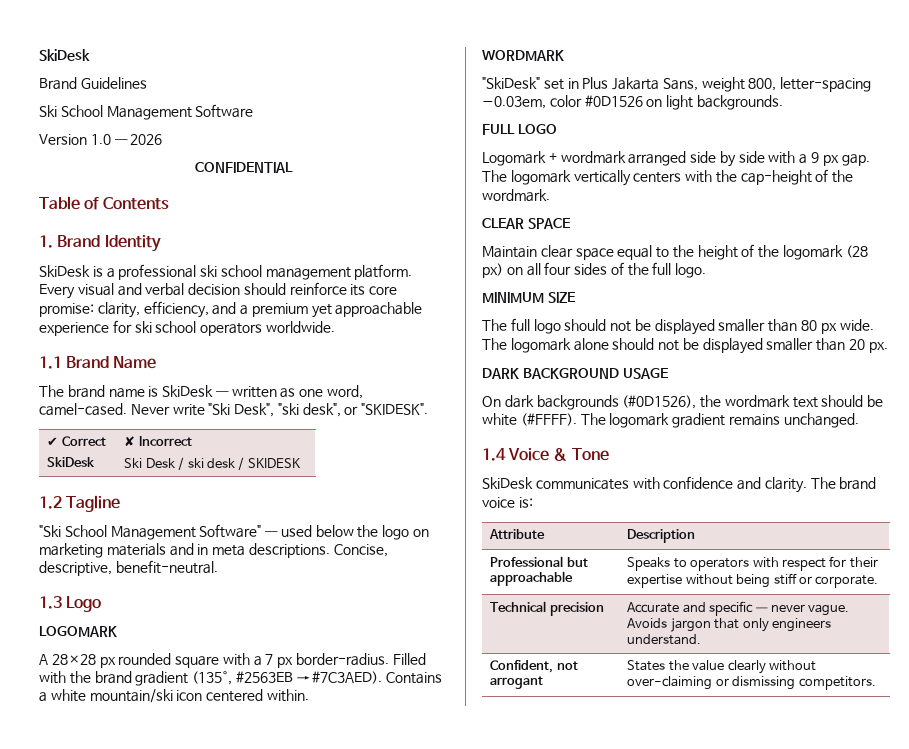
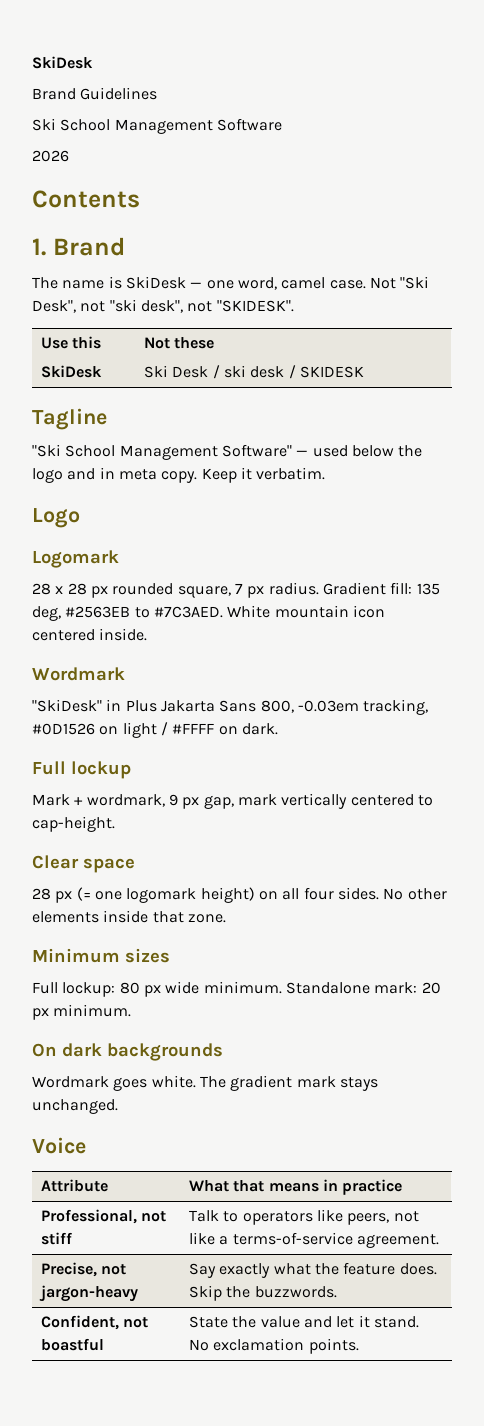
- Version 1.0 — 2026
- CONFIDENTIAL
- Table of Contents
- 1. Brand Identity
- SkiDesk is a professional ski school management platform. Every visual and verbal decision should reinforce its core promise: clarity, efficiency, and a premium yet approachable experience for ski school operators worldwide.
- 1.1 Brand Name
- The brand name is SkiDesk — written as one word, camel-cased. Never write "Ski Desk", "ski desk", or "SKIDESK".
+ 2026
+ Contents
+ 1. Brand
+ The name is SkiDesk — one word, camel case. Not "Ski Desk", not "ski desk", not "SKIDESK".
- ✔ Correct
- SkiDesk | ✘ Incorrect
+ Use this
+ SkiDesk | Not these
- 1.2 Tagline
+ Tagline
- "Ski School Management Software" — used below the logo on marketing materials and in meta descriptions. Concise, descriptive, benefit-neutral.
- 1.3 Logo
- LOGOMARK
- A 28×28 px rounded square with a 7 px border-radius. Filled with the brand gradient (135°, #2563EB → #7C3AED). Contains a white mountain/ski icon centered within.
- WORDMARK
+ "Ski School Management Software" — used below the logo and in meta copy. Keep it verbatim.
+ Logo
+ Logomark
+ 28 x 28 px rounded square, 7 px radius. Gradient fill: 135 deg, #2563EB to #7C3AED. White mountain icon centered inside.
+ Wordmark
- "SkiDesk" set in Plus Jakarta Sans, weight 800, letter-spacing −0.03em, color #0D1526 on light backgrounds.
- FULL LOGO
- Logomark + wordmark arranged side by side with a 9 px gap. The logomark vertically centers with the cap-height of the wordmark.
- CLEAR SPACE
- Maintain clear space equal to the height of the logomark (28 px) on all four sides of the full logo.
- MINIMUM SIZE
- The full logo should not be displayed smaller than 80 px wide. The logomark alone should not be displayed smaller than 20 px.
- DARK BACKGROUND USAGE
- On dark backgrounds (#0D1526), the wordmark text should be white (#FFFF). The logomark gradient remains unchanged.
+ "SkiDesk" in Plus Jakarta Sans 800, -0.03em tracking, #0D1526 on light / #FFFF on dark.
+ Full lockup
+ Mark + wordmark, 9 px gap, mark vertically centered to cap-height.
+ Clear space
+ 28 px (= one logomark height) on all four sides. No other elements inside that zone.
+ Minimum sizes
+ Full lockup: 80 px wide minimum. Standalone mark: 20 px minimum.
+ On dark backgrounds
+ Wordmark goes white. The gradient mark stays unchanged.
- 1.4 Voice & Tone
- SkiDesk communicates with confidence and clarity. The brand voice is:
- Attribute | Description
- Professional but approachable | Speaks to operators with respect for their expertise without being stiff or corporate.
- Technical precision | Accurate and specific — never vague. Avoids jargon that only engineers understand.
- Confident, not arrogant | States the value clearly without over-claiming or dismissing competitors.
+ Voice
+ Attribute | What that means in practice
+ Professional, not stiff | Talk to operators like peers, not like a terms-of-service agreement.
+ Precise, not jargon-heavy | Say exactly what the feature does. Skip the buzzwords.
+ Confident, not boastful | State the value and let it stand. No exclamation points.

